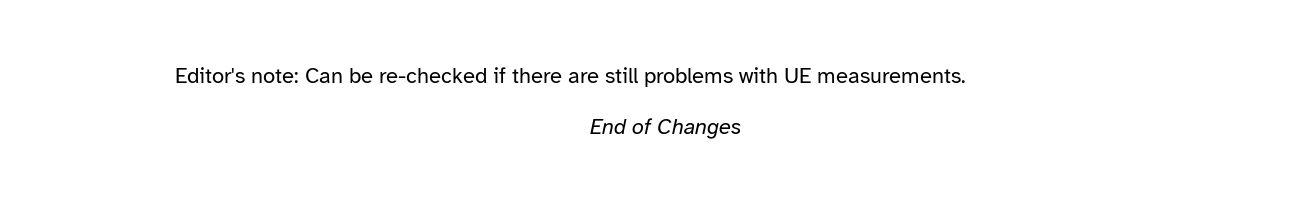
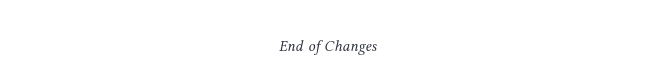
- Editor's note: Can be re-checked if there are still problems with UE measurements.

